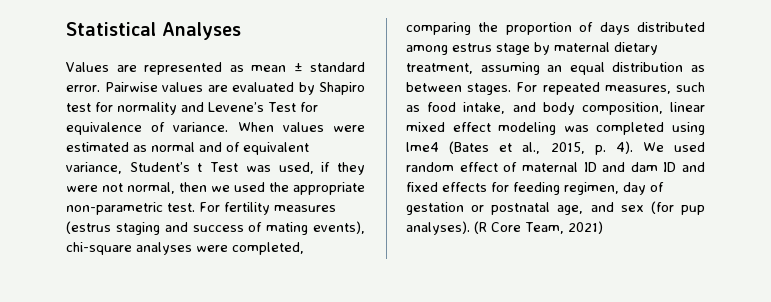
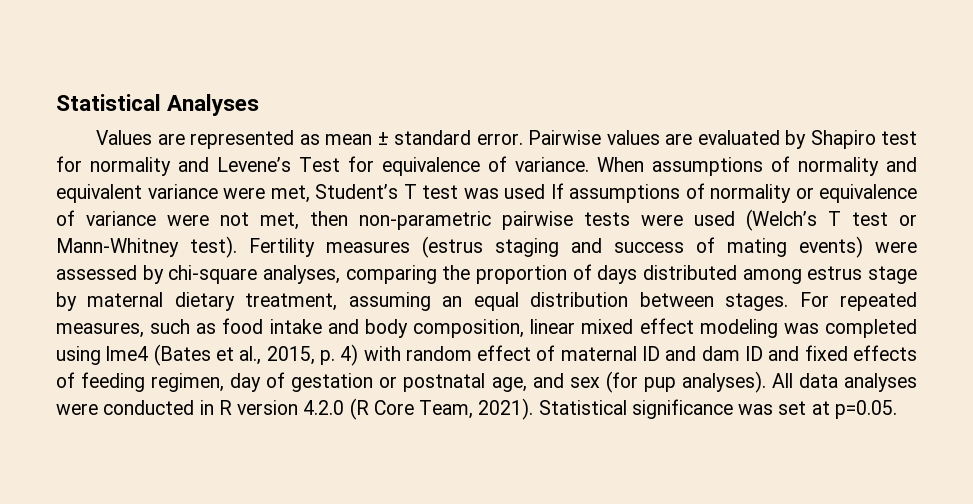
- When values were estimated as normal and of equivalent variance, Student’s t Test was used, if they were not normal, then we used the appropriate non-parametric test. For fertility measures (estrus staging and success of mating events), chi-square analyses were completed, comparing the proportion of days distributed among estrus stage by maternal dietary treatment, assuming an equal distribution as between stages.
+ When assumptions of normality and equivalent variance were met, Student’s T test was used If assumptions of normality or equivalence of variance were not met, then non-parametric pairwise tests were used (Welch’s T test or Mann-Whitney test). Fertility measures (estrus staging and success of mating events) were assessed by chi-square analyses, comparing the proportion of days distributed among estrus stage by maternal dietary treatment, assuming an equal distribution between stages.
- For repeated measures, such as food intake, and body composition, linear mixed effect modeling was completed using lme4 (Bates et al., 2015, p. 4). We used random effect of maternal ID and dam ID and fixed effects for feeding regimen, day of gestation or postnatal age, and sex (for pup analyses).
+ For repeated measures, such as food intake and body composition, linear mixed effect modeling was completed using lme4 (Bates et al., 2015, p. 4) with random effect of maternal ID and dam ID and fixed effects of feeding regimen, day of gestation or postnatal age, and sex (for pup analyses).
- (R Core Team, 2021)
+ All data analyses were conducted in R version 4.2.0 (R Core Team, 2021). Statistical significance was set at p=0.05.

